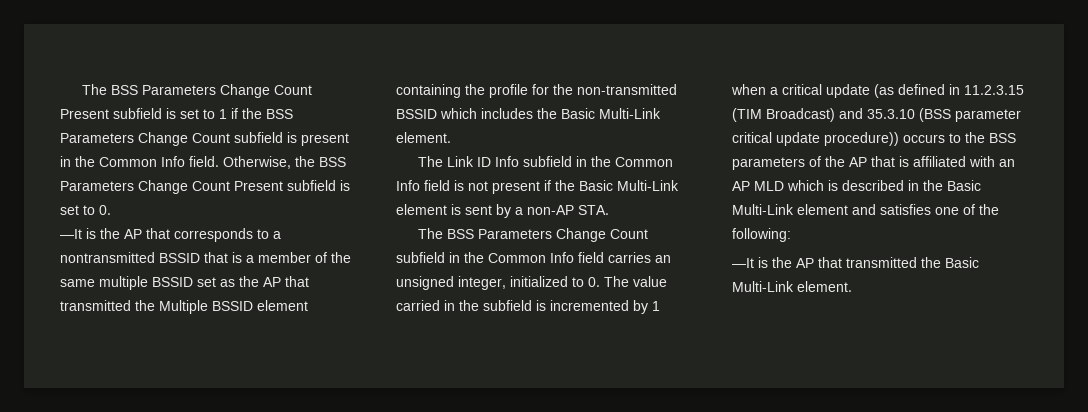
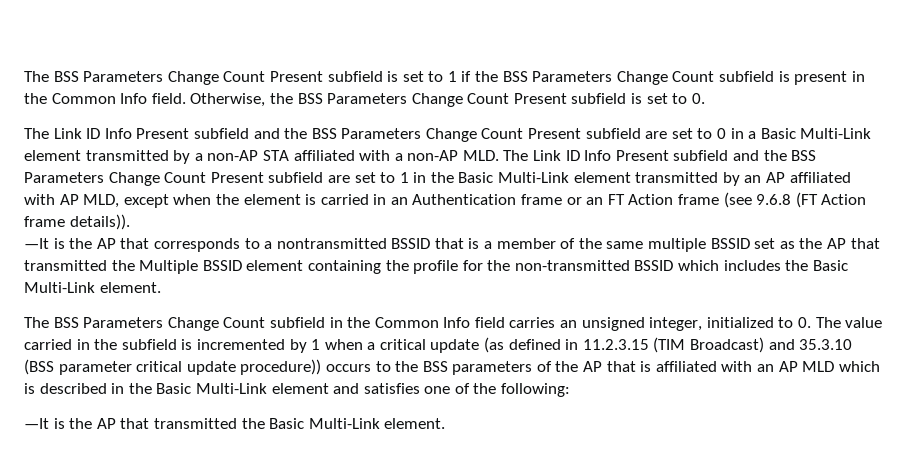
+ The Link ID Info Present subfield and the BSS Parameters Change Count Present subfield are set to 0 in a Basic Multi-Link element transmitted by a non-AP STA affiliated with a non-AP MLD. The Link ID Info Present subfield and the BSS Parameters Change Count Present subfield are set to 1 in the Basic Multi-Link element transmitted by an AP affiliated with AP MLD, except when the element is carried in an Authentication frame or an FT Action frame (see 9.6.8 (FT Action frame details)).
- The Link ID Info subfield in the Common Info field is not present if the Basic Multi-Link element is sent by a non-AP STA.

